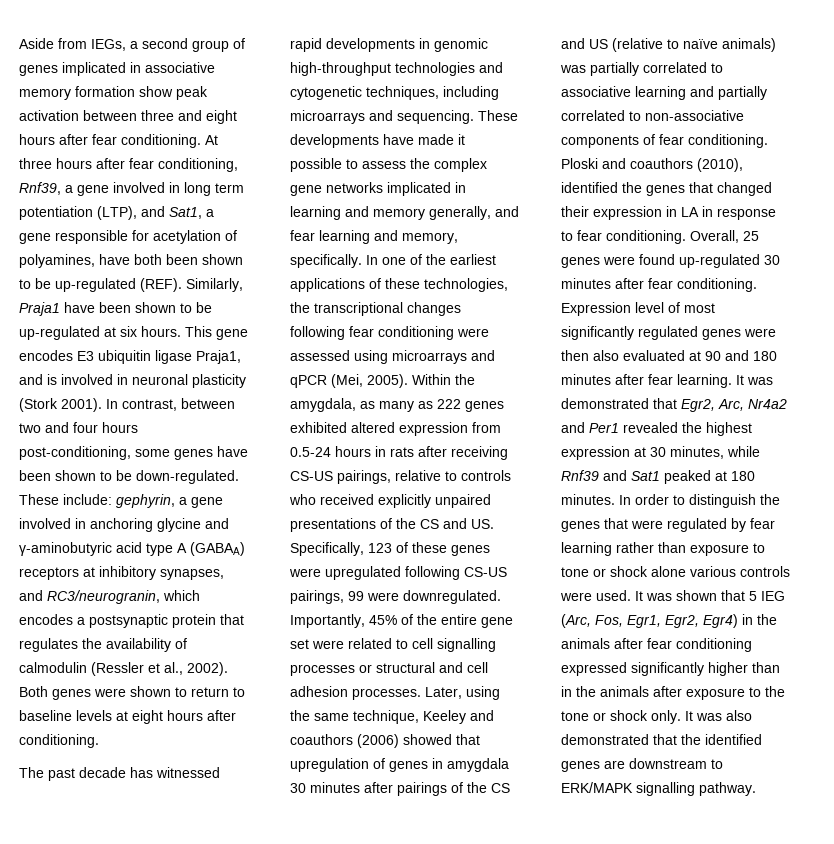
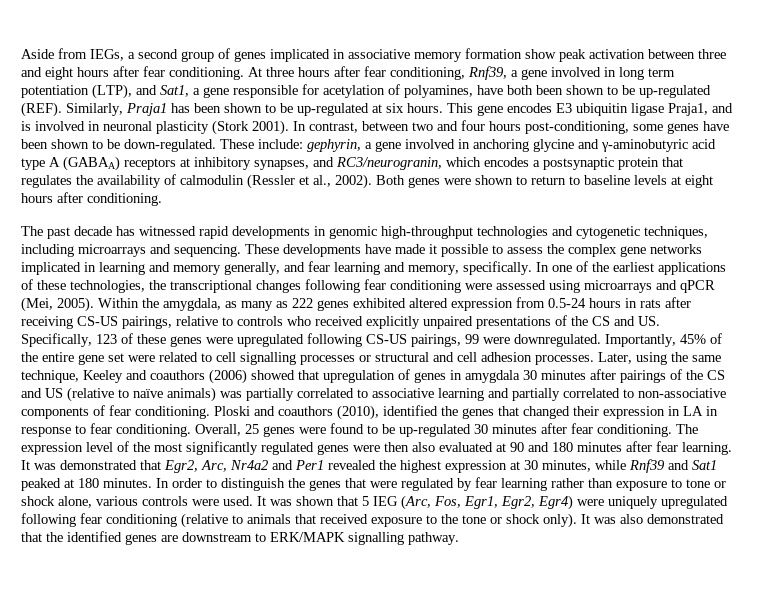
- Similarly, Praja1 have been shown to be up-regulated at six hours.
+ Similarly, Praja1 has been shown to be up-regulated at six hours.
- Overall, 25 genes were found up-regulated 30 minutes after fear conditioning.
+ Overall, 25 genes were found to be up-regulated 30 minutes after fear conditioning.
- Expression level of most significantly regulated genes were then also evaluated at 90 and 180 minutes after fear learning.
+ The expression level of the most significantly regulated genes were then also evaluated at 90 and 180 minutes after fear learning.
- In order to distinguish the genes that were regulated by fear learning rather than exposure to tone or shock alone various controls were used.
+ In order to distinguish the genes that were regulated by fear learning rather than exposure to tone or shock alone, various controls were used.
- It was shown that 5 IEG (Arc, Fos, Egr1, Egr2, Egr4) in the animals after fear conditioning expressed significantly higher than in the animals after exposure to the tone or shock only.
+ It was shown that 5 IEG (Arc, Fos, Egr1, Egr2, Egr4) were uniquely upregulated following fear conditioning (relative to animals that received exposure to the tone or shock only).

